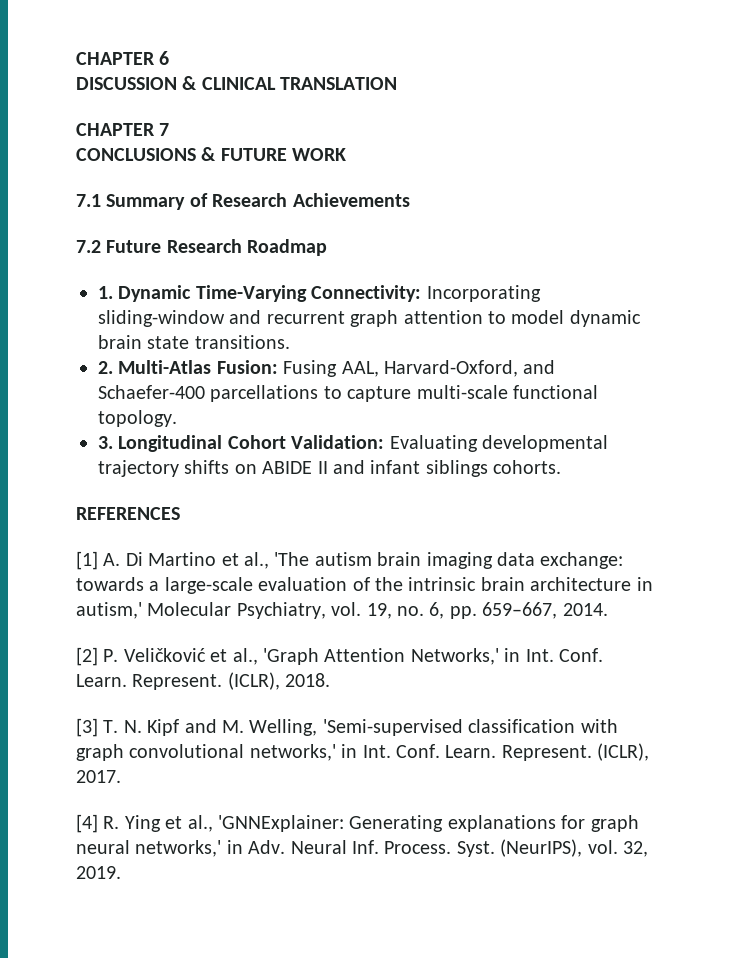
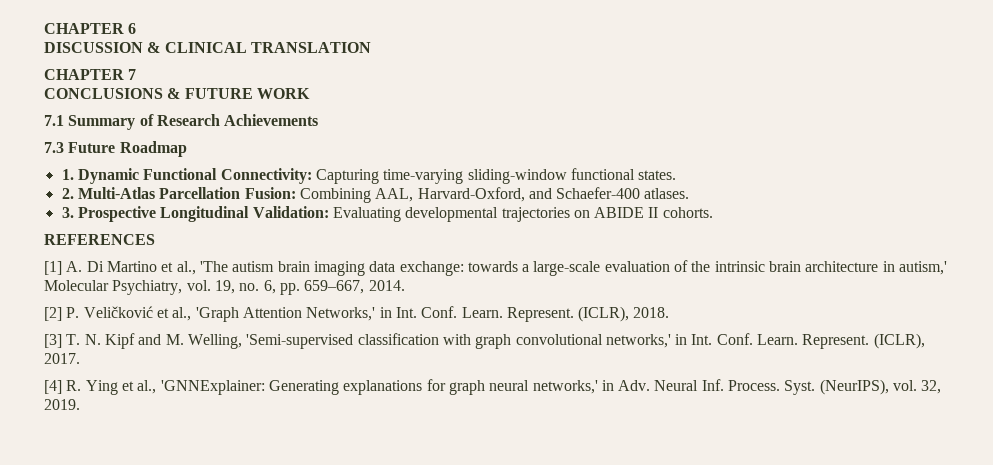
- 7.2 Future Research Roadmap
+ 7.3 Future Roadmap
- 1. Dynamic Time-Varying Connectivity: Incorporating sliding-window and recurrent graph attention to model dynamic brain state transitions.
+ 1. Dynamic Functional Connectivity: Capturing time-varying sliding-window functional states.
- 2. Multi-Atlas Fusion: Fusing AAL, Harvard-Oxford, and Schaefer-400 parcellations to capture multi-scale functional topology.
+ 2. Multi-Atlas Parcellation Fusion: Combining AAL, Harvard-Oxford, and Schaefer-400 atlases.
- 3. Longitudinal Cohort Validation: Evaluating developmental trajectory shifts on ABIDE II and infant siblings cohorts.
+ 3. Prospective Longitudinal Validation: Evaluating developmental trajectories on ABIDE II cohorts.

